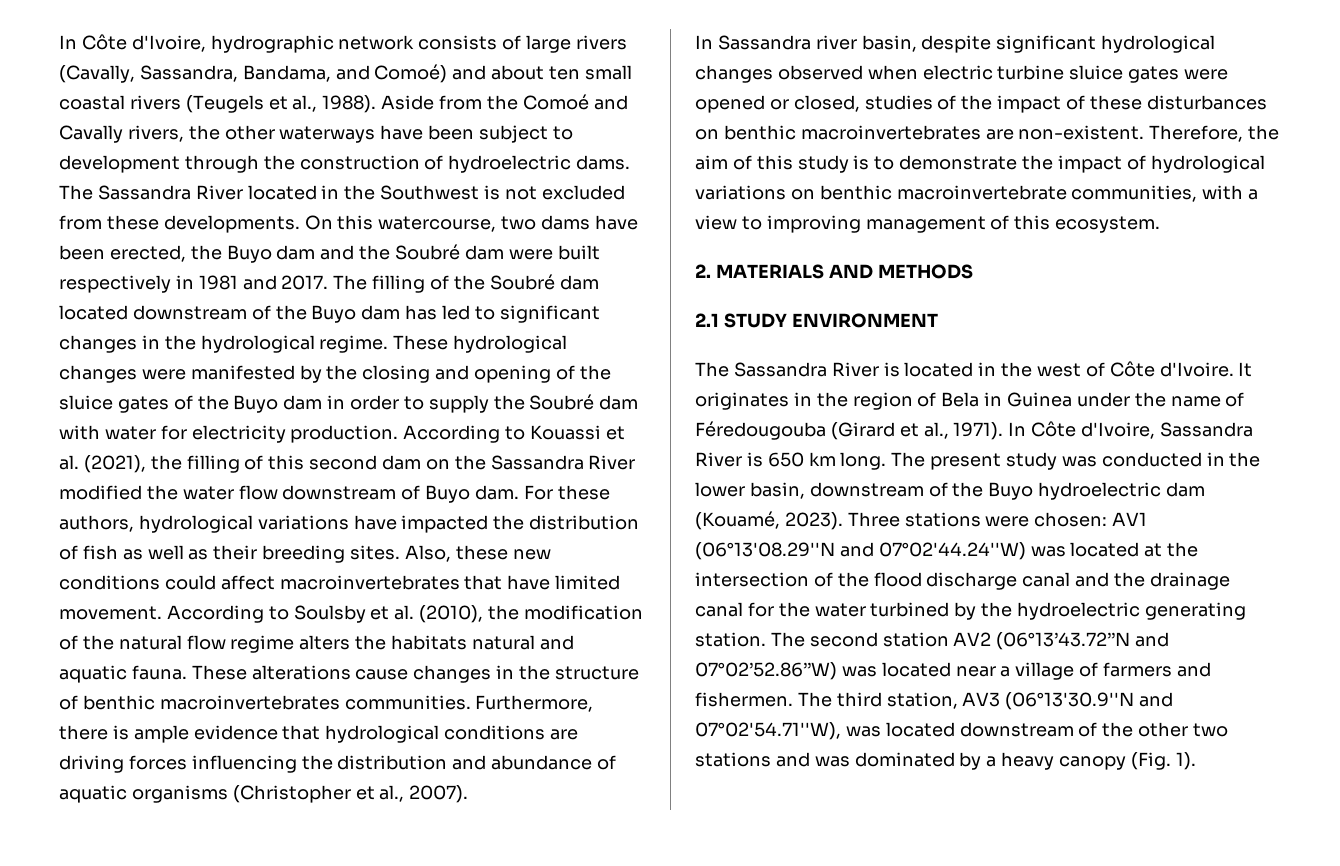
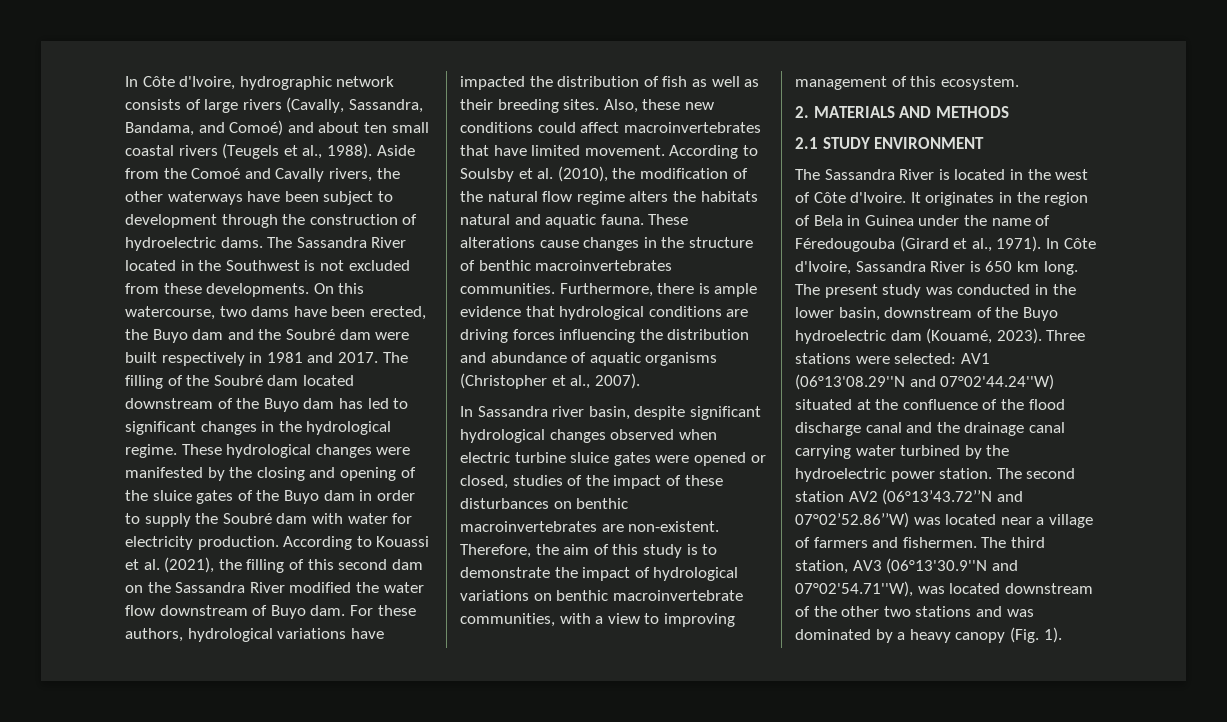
- Three stations were chosen: AV1 (06°13'08.29''N and 07°02'44.24''W) was located at the intersection of the flood discharge canal and the drainage canal for the water turbined by the hydroelectric generating station.
+ Three stations were selected: AV1 (06°13'08.29''N and 07°02'44.24''W) situated at the confluence of the flood discharge canal and the drainage canal carrying water turbined by the hydroelectric power station.

